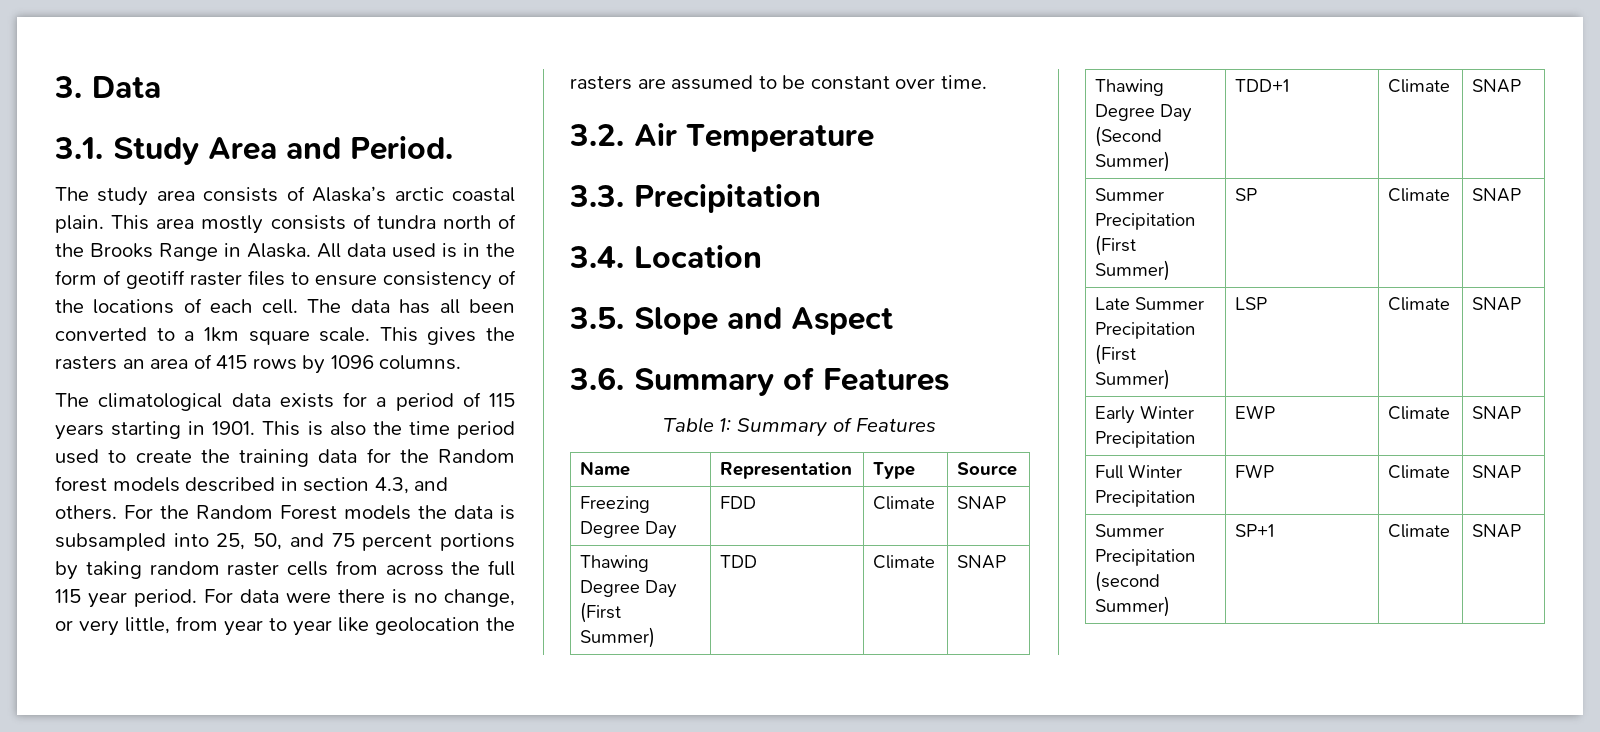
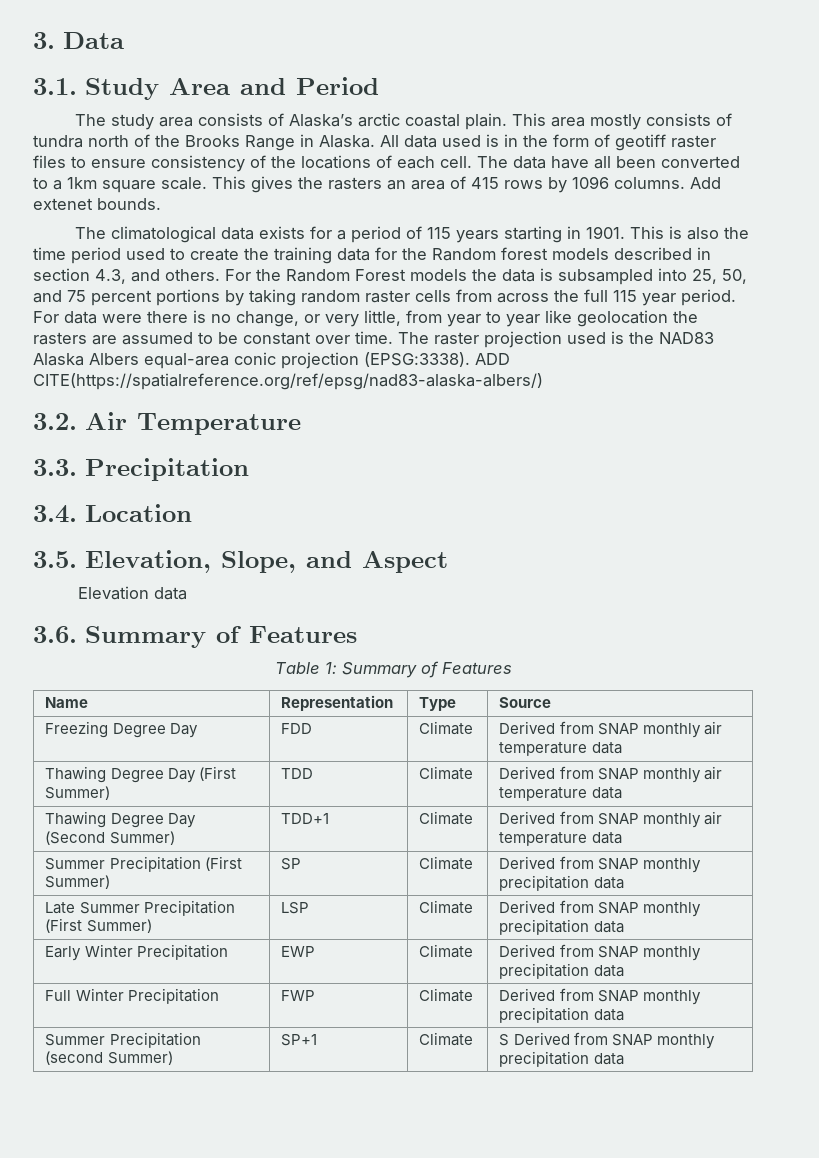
- 3.1. Study Area and Period.
+ 3.1. Study Area and Period
- The data has all been converted to a 1km square scale.
+ The data have all been converted to a 1km square scale.
+ Add extenet bounds.
+ The raster projection used is the NAD83 Alaska Albers equal-area conic projection (EPSG:3338). ADD CITE(https://spatialreference.org/ref/epsg/nad83-alaska-albers/)
- 3.5. Slope and Aspect
+ 3.5. Elevation, Slope, and Aspect
+ Elevation data
- Freezing Degree Day | FDD | Climate | SNAP
+ Freezing Degree Day | FDD | Climate | Derived from SNAP monthly air temperature data
- Thawing Degree Day (First Summer) | TDD | Climate | SNAP
+ Thawing Degree Day (First Summer) | TDD | Climate | Derived from SNAP monthly air temperature data
- Thawing Degree Day (Second Summer) | TDD+1 | Climate | SNAP
+ Thawing Degree Day (Second Summer) | TDD+1 | Climate | Derived from SNAP monthly air temperature data
- Summer Precipitation (First Summer) | SP | Climate | SNAP
+ Summer Precipitation (First Summer) | SP | Climate | Derived from SNAP monthly precipitation data
- Late Summer Precipitation (First Summer) | LSP | Climate | SNAP
+ Late Summer Precipitation (First Summer) | LSP | Climate | Derived from SNAP monthly precipitation data
- Early Winter Precipitation | EWP | Climate | SNAP
+ Early Winter Precipitation | EWP | Climate | Derived from SNAP monthly precipitation data
- Full Winter Precipitation | FWP | Climate | SNAP
+ Full Winter Precipitation | FWP | Climate | Derived from SNAP monthly precipitation data
- Summer Precipitation (second Summer) | SP+1 | Climate | SNAP
+ Summer Precipitation (second Summer) | SP+1 | Climate | S Derived from SNAP monthly precipitation data

